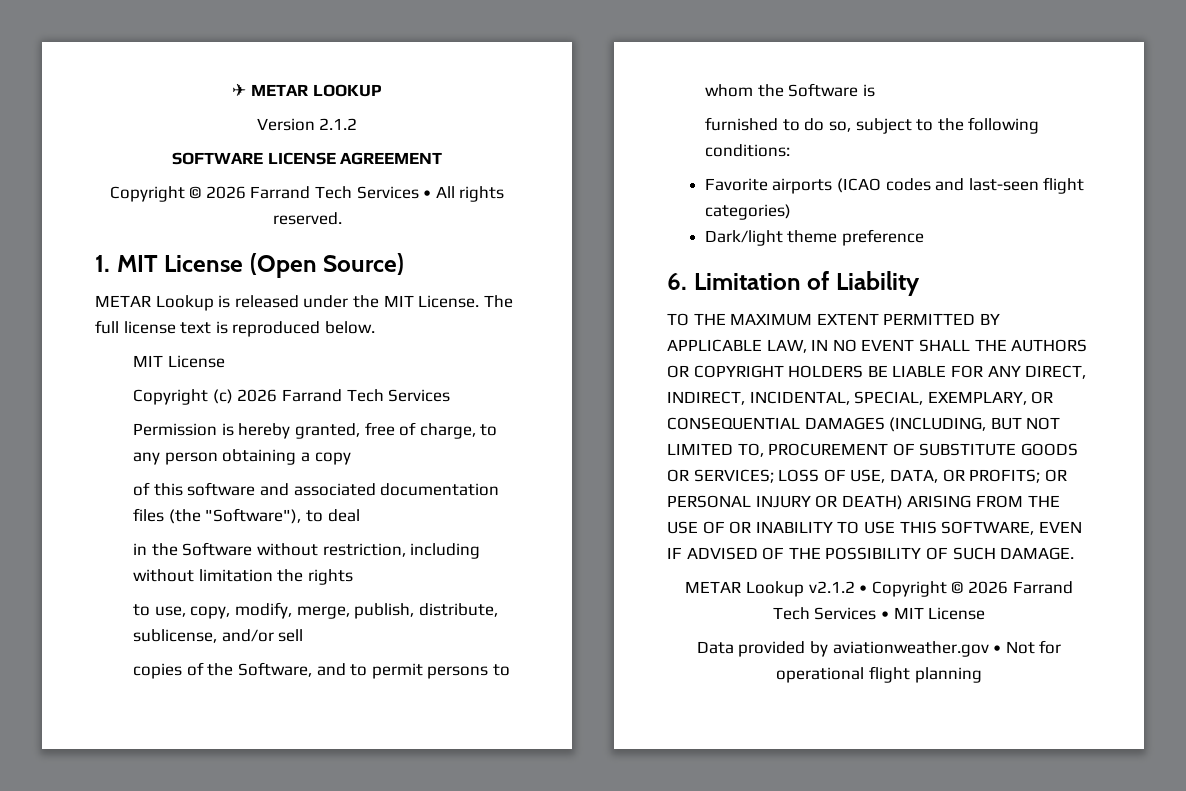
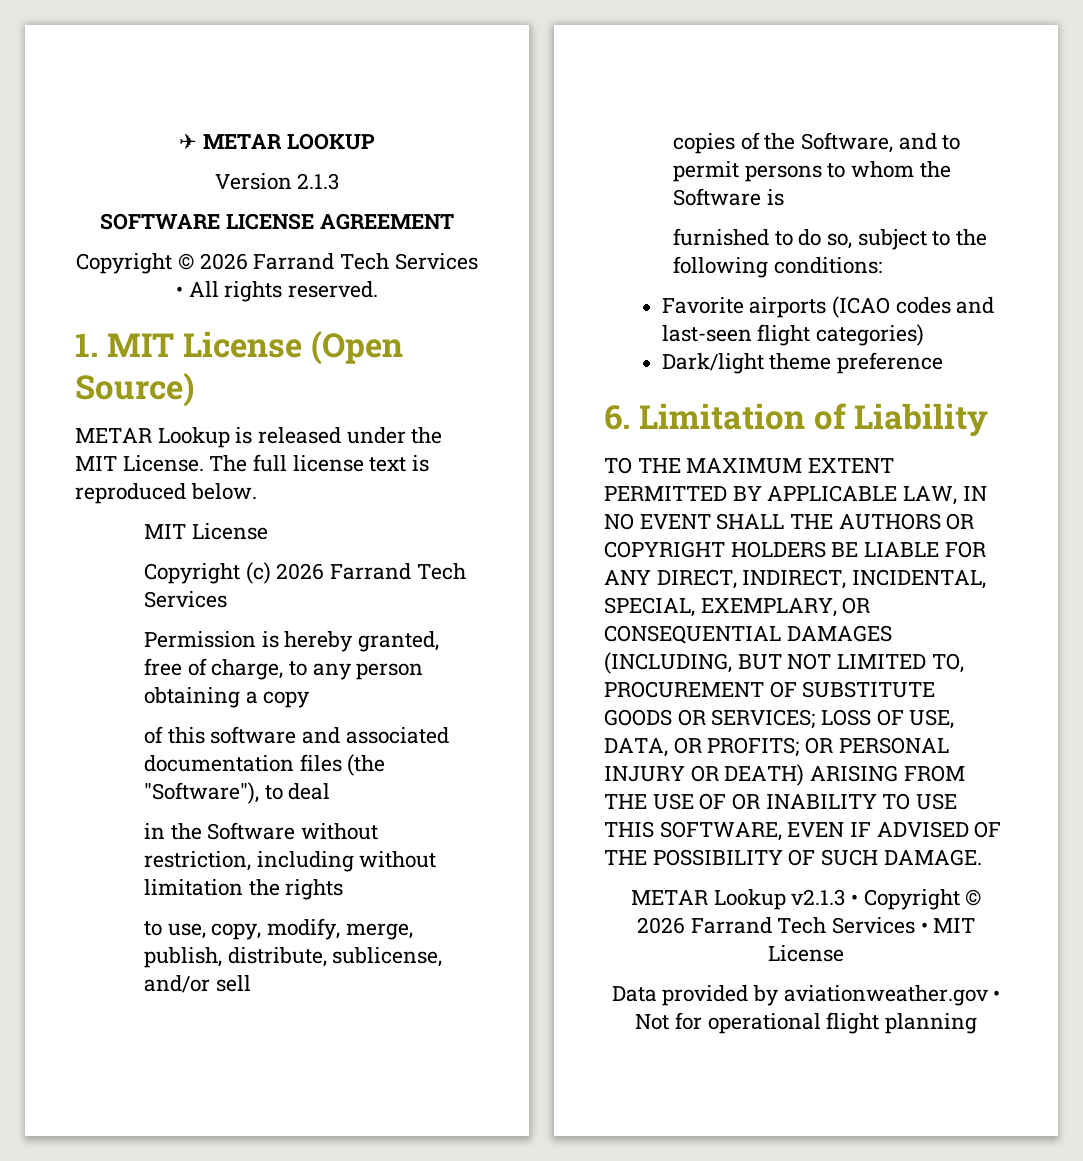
- Version 2.1.2
+ Version 2.1.3
- METAR Lookup v2.1.2 • Copyright © 2026 Farrand Tech Services • MIT License
+ METAR Lookup v2.1.3 • Copyright © 2026 Farrand Tech Services • MIT License

